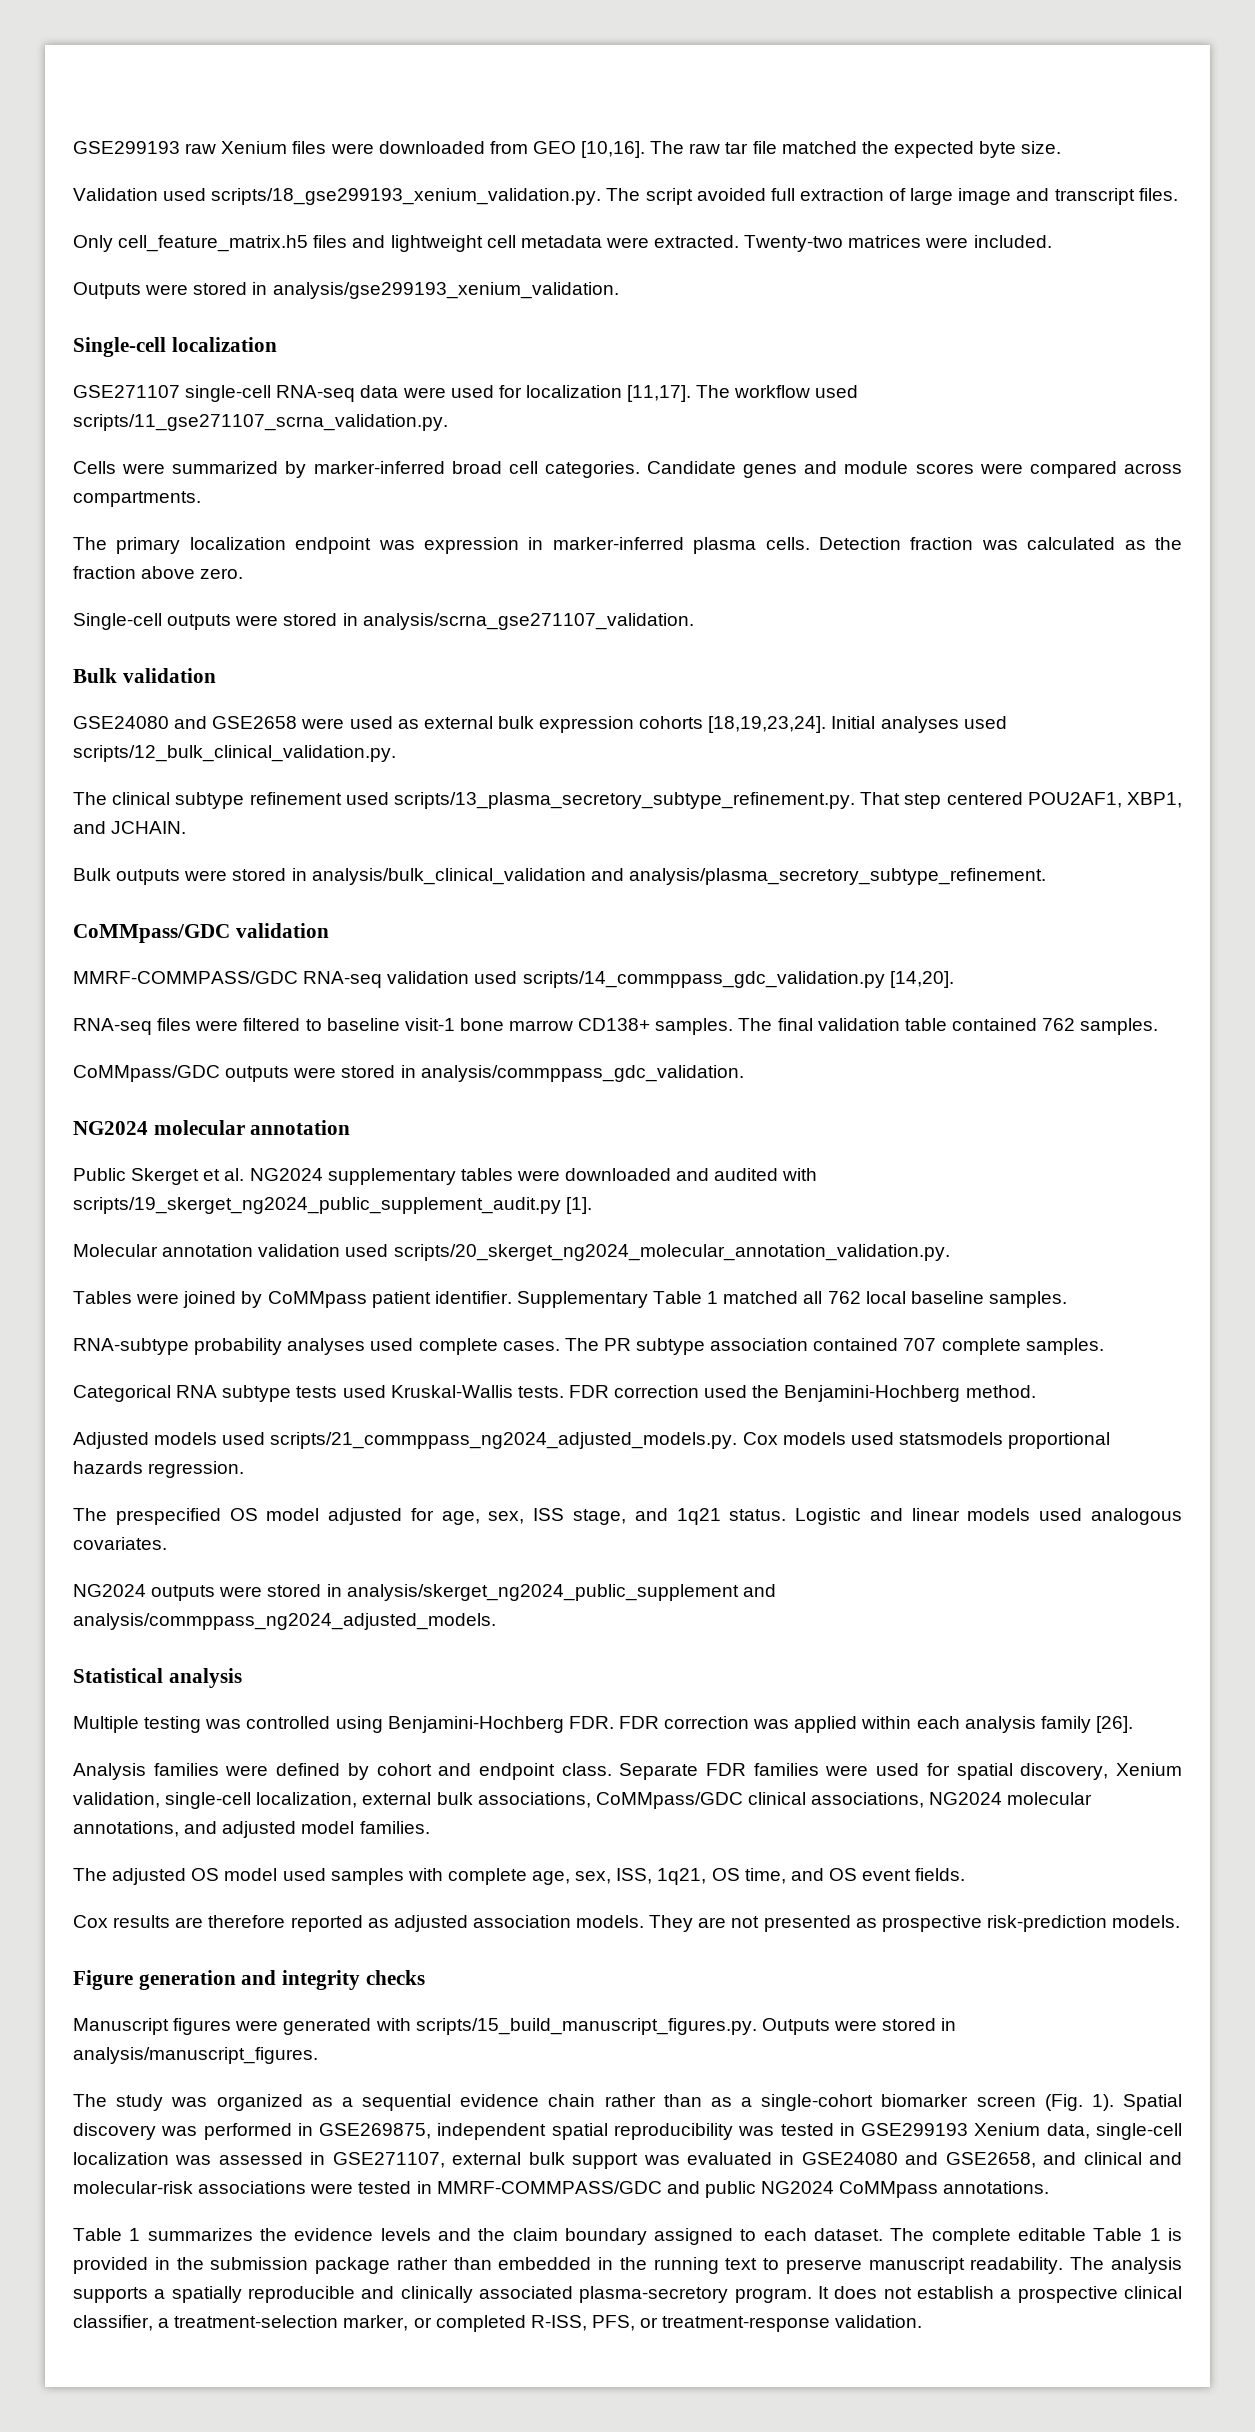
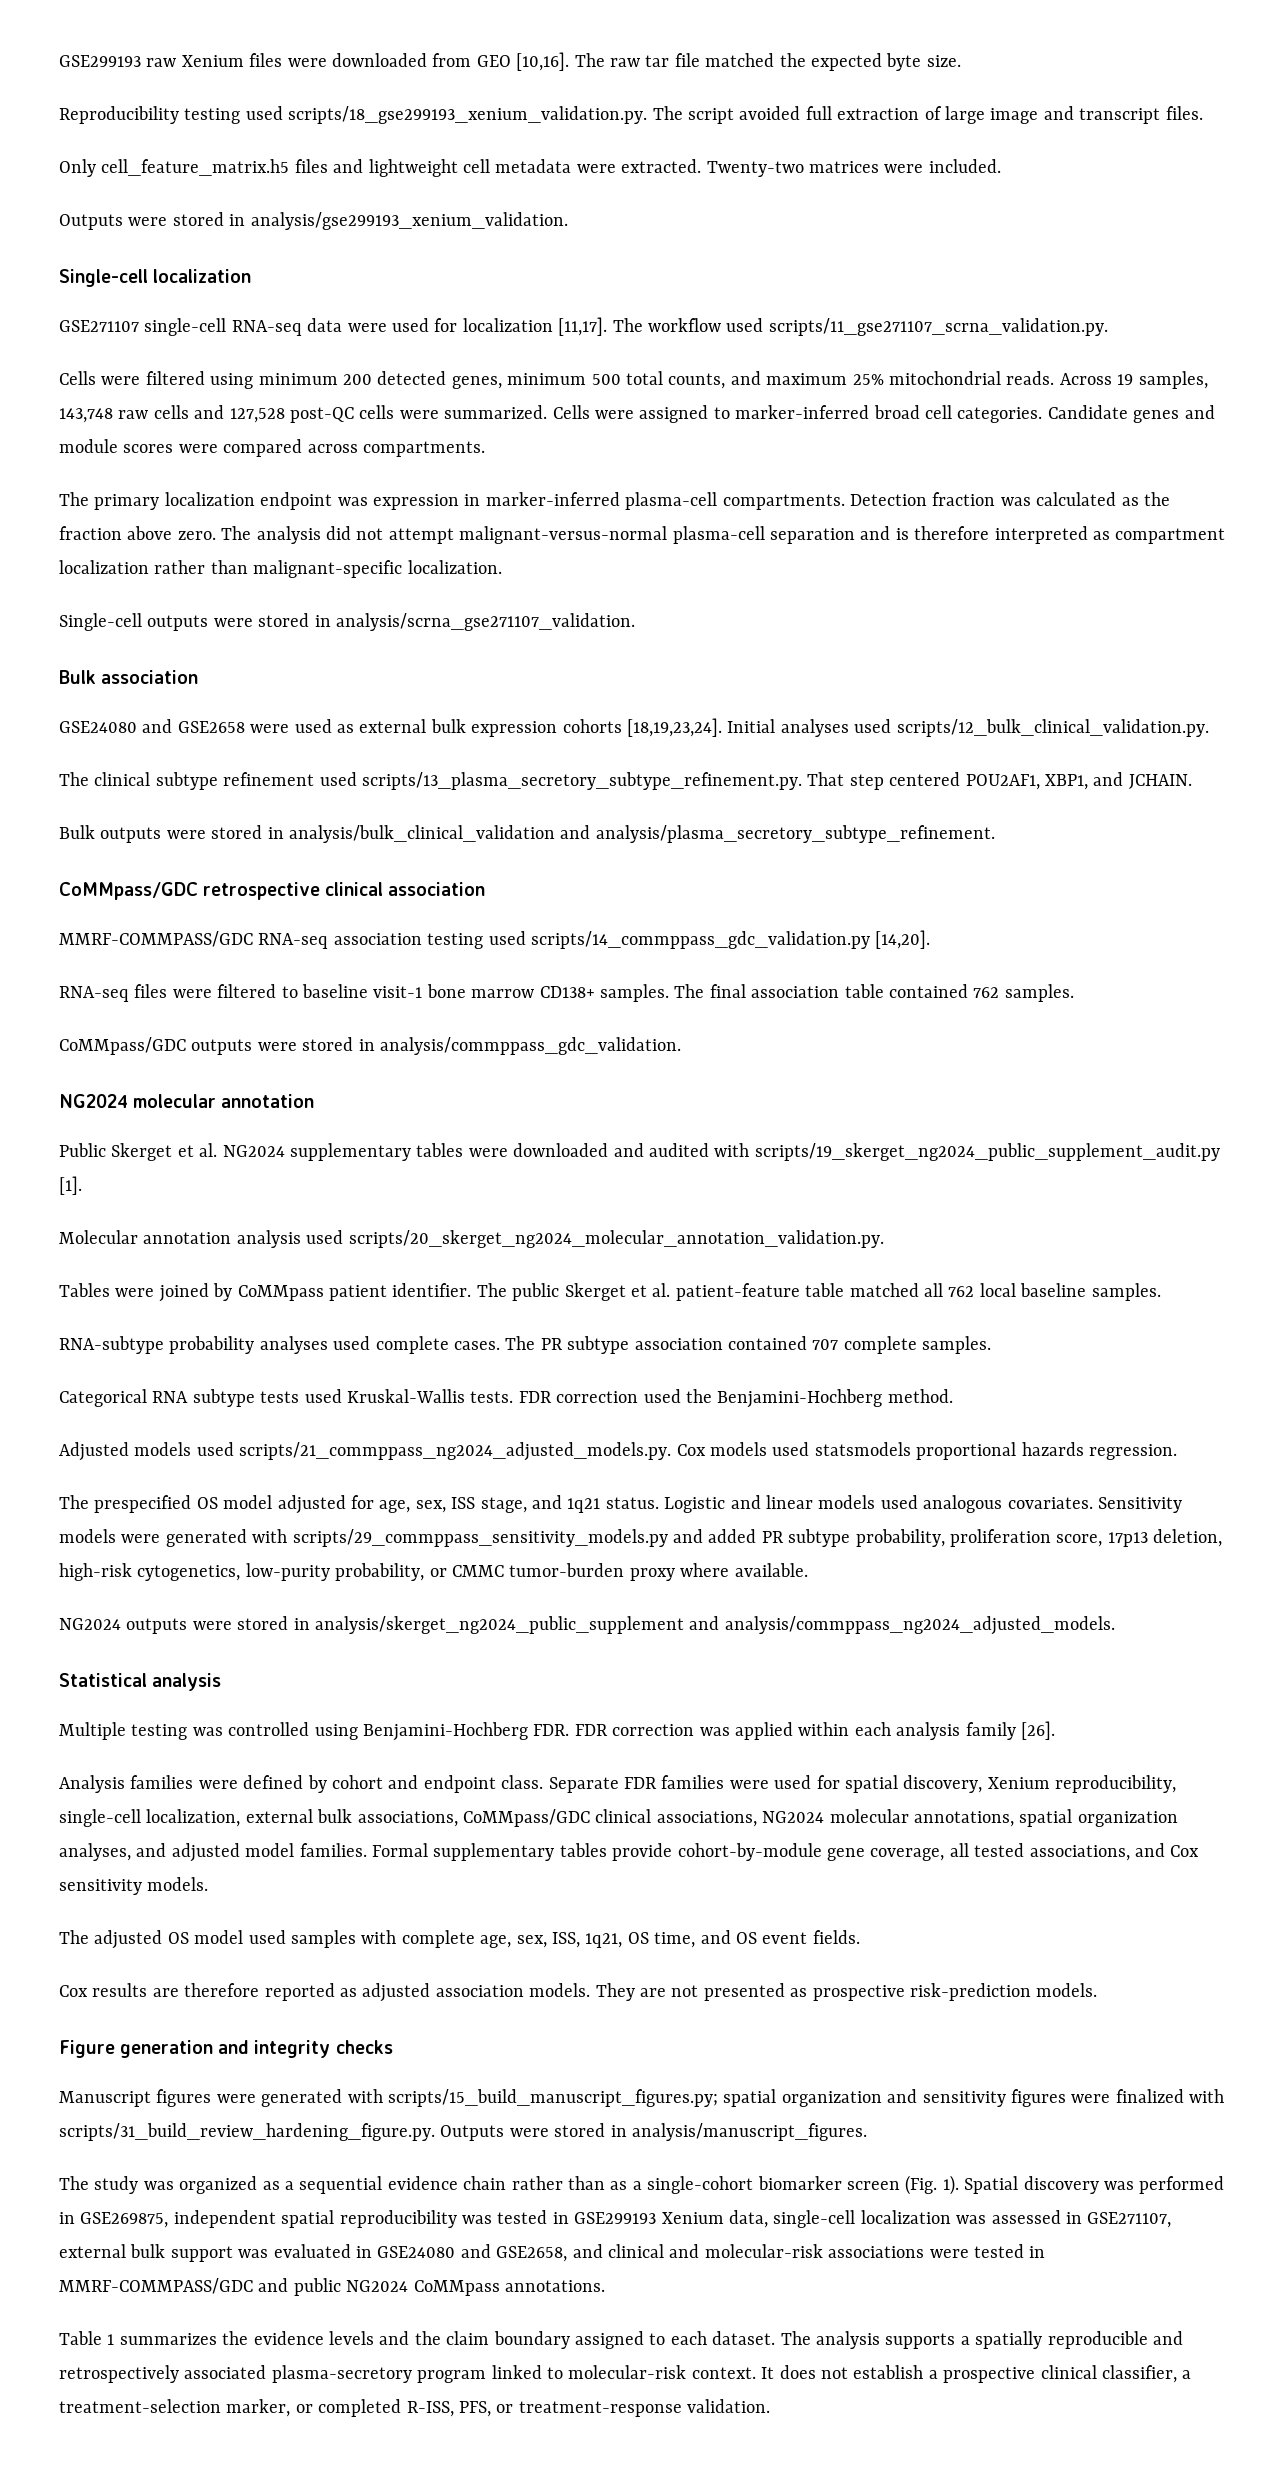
- Validation used scripts/18_gse299193_xenium_validation.py. The script avoided full extraction of large image and transcript files.
+ Reproducibility testing used scripts/18_gse299193_xenium_validation.py. The script avoided full extraction of large image and transcript files.
- Cells were summarized by marker-inferred broad cell categories.
+ Cells were filtered using minimum 200 detected genes, minimum 500 total counts, and maximum 25% mitochondrial reads. Across 19 samples, 143,748 raw cells and 127,528 post-QC cells were summarized. Cells were assigned to marker-inferred broad cell categories.
- The primary localization endpoint was expression in marker-inferred plasma cells.
+ The primary localization endpoint was expression in marker-inferred plasma-cell compartments.
+ The analysis did not attempt malignant-versus-normal plasma-cell separation and is therefore interpreted as compartment localization rather than malignant-specific localization.
- Bulk validation
+ Bulk association
- CoMMpass/GDC validation
+ CoMMpass/GDC retrospective clinical association
- MMRF-COMMPASS/GDC RNA-seq validation used scripts/14_commppass_gdc_validation.py [14,20].
+ MMRF-COMMPASS/GDC RNA-seq association testing used scripts/14_commppass_gdc_validation.py [14,20].
- The final validation table contained 762 samples.
+ The final association table contained 762 samples.
- Molecular annotation validation used scripts/20_skerget_ng2024_molecular_annotation_validation.py.
+ Molecular annotation analysis used scripts/20_skerget_ng2024_molecular_annotation_validation.py.
- Supplementary Table 1 matched all 762 local baseline samples.
+ The public Skerget et al. patient-feature table matched all 762 local baseline samples.
+ Sensitivity models were generated with scripts/29_commppass_sensitivity_models.py and added PR subtype probability, proliferation score, 17p13 deletion, high-risk cytogenetics, low-purity probability, or CMMC tumor-burden proxy where available.
- Separate FDR families were used for spatial discovery, Xenium validation, single-cell localization, external bulk associations, CoMMpass/GDC clinical associations, NG2024 molecular annotations, and adjusted model families.
+ Separate FDR families were used for spatial discovery, Xenium reproducibility, single-cell localization, external bulk associations, CoMMpass/GDC clinical associations, NG2024 molecular annotations, spatial organization analyses, and adjusted model families. Formal supplementary tables provide cohort-by-module gene coverage, all tested associations, and Cox sensitivity models.
- Manuscript figures were generated with scripts/15_build_manuscript_figures.py. Outputs were stored in analysis/manuscript_figures.
+ Manuscript figures were generated with scripts/15_build_manuscript_figures.py; spatial organization and sensitivity figures were finalized with scripts/31_build_review_hardening_figure.py. Outputs were stored in analysis/manuscript_figures.
- The complete editable Table 1 is provided in the submission package rather than embedded in the running text to preserve manuscript readability. The analysis supports a spatially reproducible and clinically associated plasma-secretory program.
+ The analysis supports a spatially reproducible and retrospectively associated plasma-secretory program linked to molecular-risk context.

